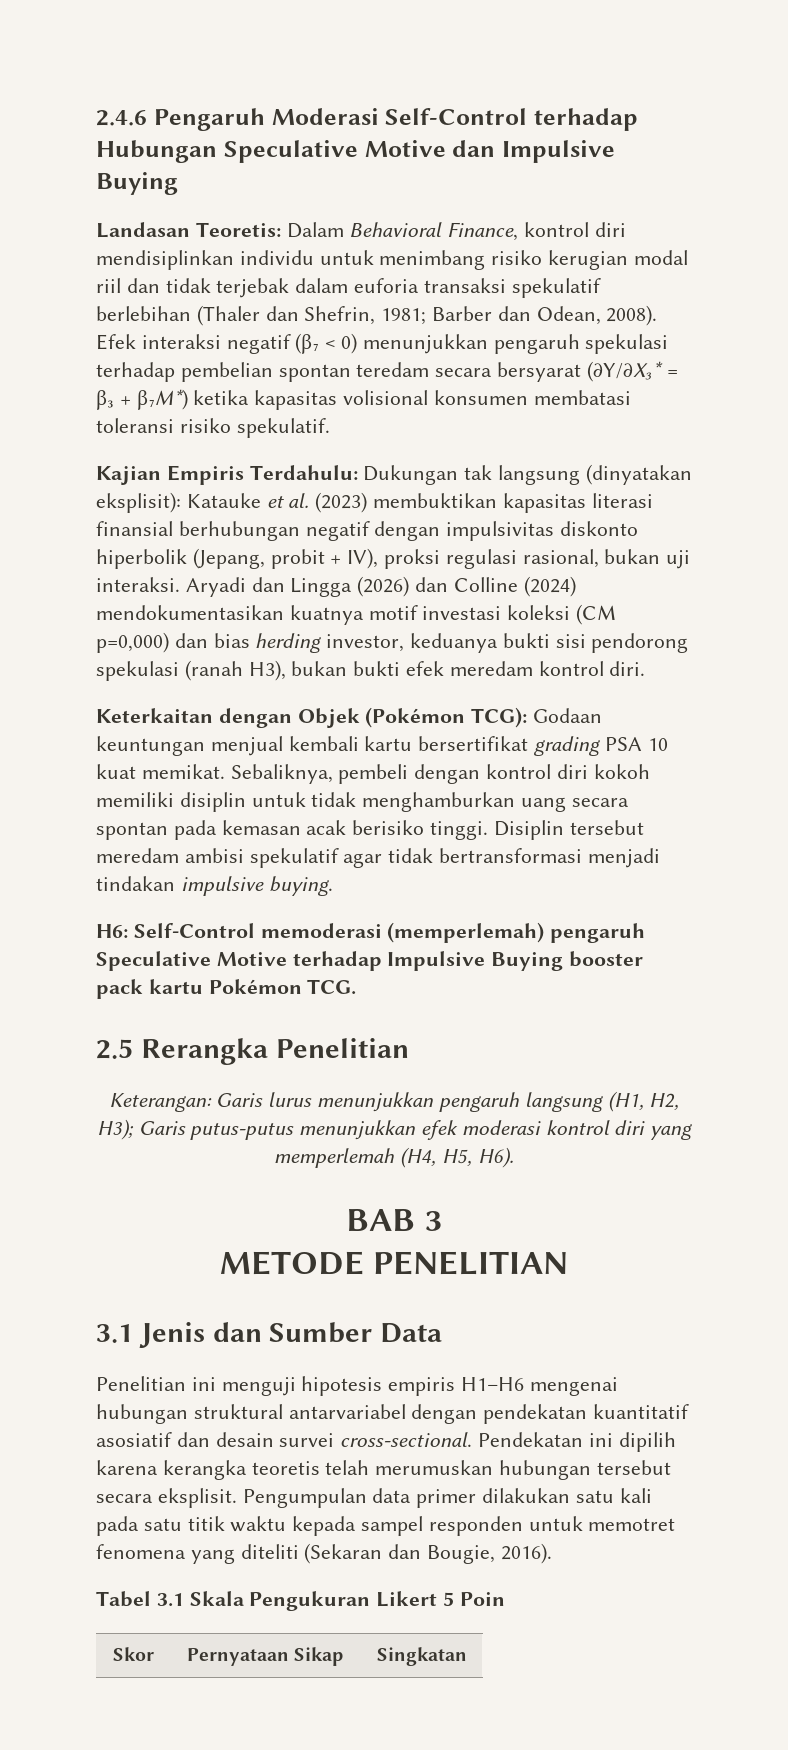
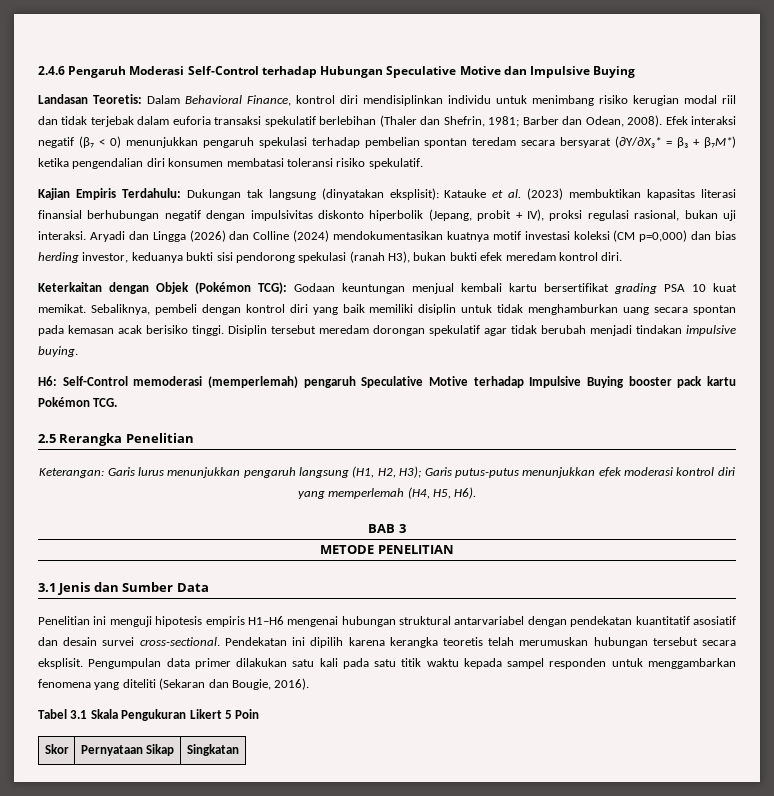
- Efek interaksi negatif (β₇ < 0) menunjukkan pengaruh spekulasi terhadap pembelian spontan teredam secara bersyarat (∂Y/∂X₃* = β₃ + β₇M*) ketika kapasitas volisional konsumen membatasi toleransi risiko spekulatif.
+ Efek interaksi negatif (β₇ < 0) menunjukkan pengaruh spekulasi terhadap pembelian spontan teredam secara bersyarat (∂Y/∂X₃* = β₃ + β₇M*) ketika pengendalian diri konsumen membatasi toleransi risiko spekulatif.
- Sebaliknya, pembeli dengan kontrol diri kokoh memiliki disiplin untuk tidak menghamburkan uang secara spontan pada kemasan acak berisiko tinggi.
+ Sebaliknya, pembeli dengan kontrol diri yang baik memiliki disiplin untuk tidak menghamburkan uang secara spontan pada kemasan acak berisiko tinggi.
- Disiplin tersebut meredam ambisi spekulatif agar tidak bertransformasi menjadi tindakan impulsive buying.
+ Disiplin tersebut meredam dorongan spekulatif agar tidak berubah menjadi tindakan impulsive buying.
- Pengumpulan data primer dilakukan satu kali pada satu titik waktu kepada sampel responden untuk memotret fenomena yang diteliti (Sekaran dan Bougie, 2016).
+ Pengumpulan data primer dilakukan satu kali pada satu titik waktu kepada sampel responden untuk menggambarkan fenomena yang diteliti (Sekaran dan Bougie, 2016).

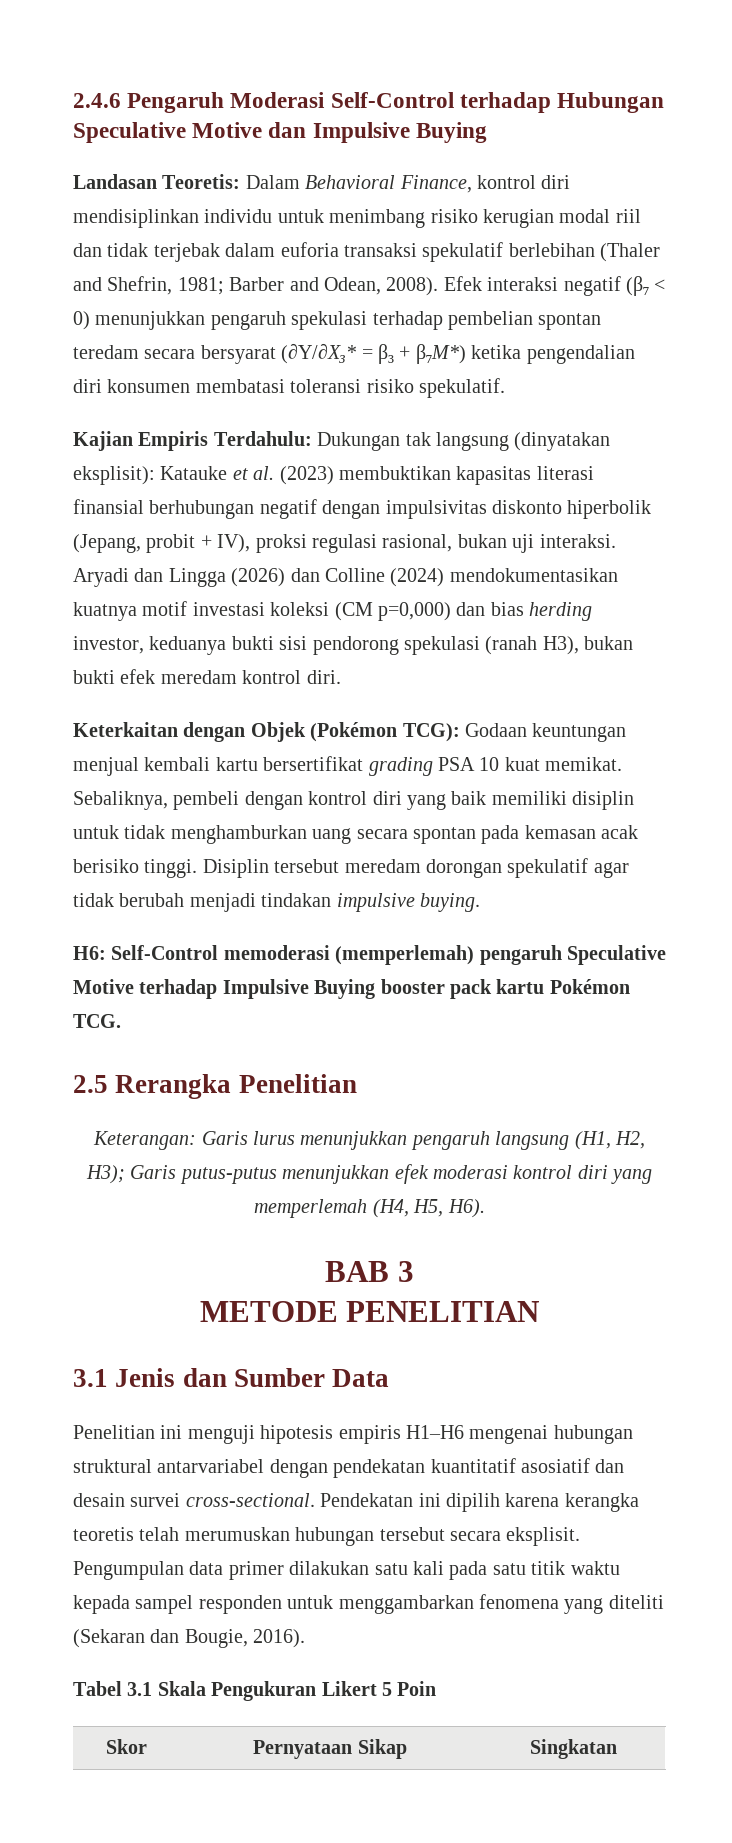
- Landasan Teoretis: Dalam Behavioral Finance, kontrol diri mendisiplinkan individu untuk menimbang risiko kerugian modal riil dan tidak terjebak dalam euforia transaksi spekulatif berlebihan (Thaler dan Shefrin, 1981; Barber dan Odean, 2008).
+ Landasan Teoretis: Dalam Behavioral Finance, kontrol diri mendisiplinkan individu untuk menimbang risiko kerugian modal riil dan tidak terjebak dalam euforia transaksi spekulatif berlebihan (Thaler and Shefrin, 1981; Barber and Odean, 2008).

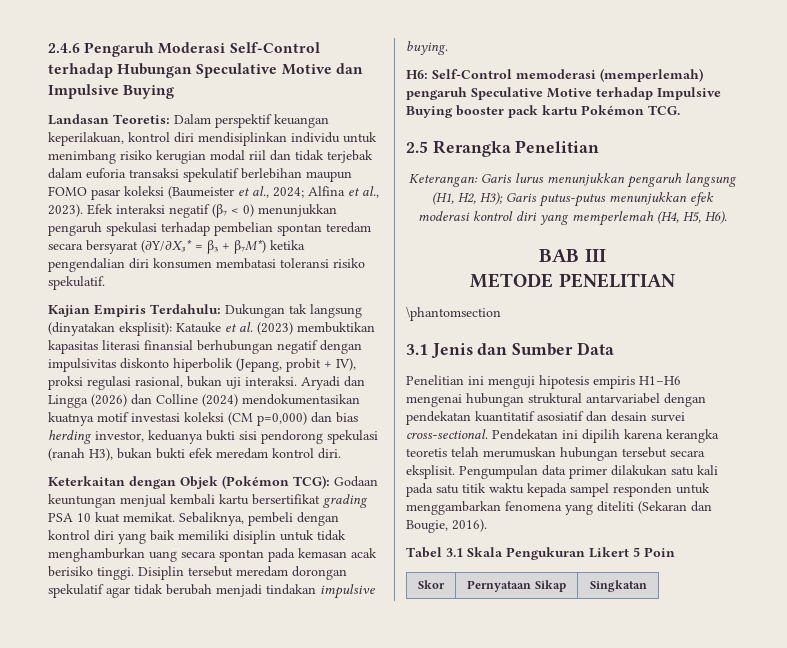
- Landasan Teoretis: Dalam Behavioral Finance, kontrol diri mendisiplinkan individu untuk menimbang risiko kerugian modal riil dan tidak terjebak dalam euforia transaksi spekulatif berlebihan (Thaler and Shefrin, 1981; Barber and Odean, 2008).
+ Landasan Teoretis: Dalam perspektif keuangan keperilakuan, kontrol diri mendisiplinkan individu untuk menimbang risiko kerugian modal riil dan tidak terjebak dalam euforia transaksi spekulatif berlebihan maupun FOMO pasar koleksi (Baumeister et al., 2024; Alfina et al., 2023).
- BAB 3
+ BAB III
+ \phantomsection

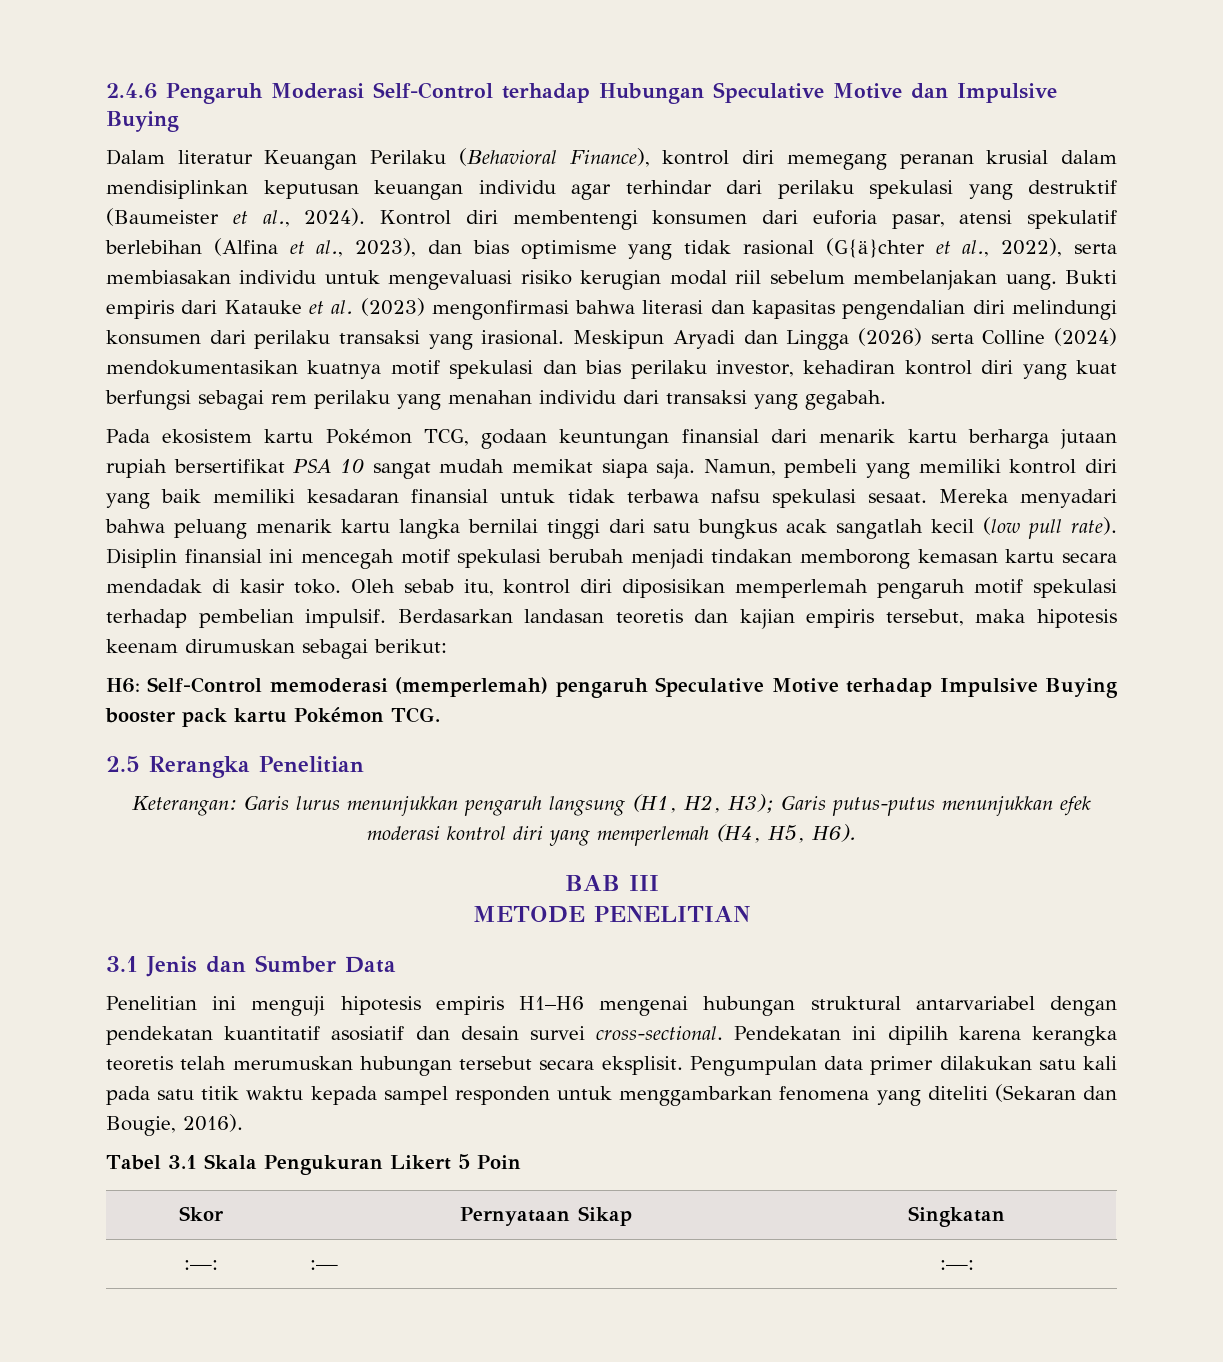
- Landasan Teoretis: Dalam perspektif keuangan keperilakuan, kontrol diri mendisiplinkan individu untuk menimbang risiko kerugian modal riil dan tidak terjebak dalam euforia transaksi spekulatif berlebihan maupun FOMO pasar koleksi (Baumeister et al., 2024; Alfina et al., 2023). Efek interaksi negatif (β₇ < 0) menunjukkan pengaruh spekulasi terhadap pembelian spontan teredam secara bersyarat (∂Y/∂X₃* = β₃ + β₇M*) ketika pengendalian diri konsumen membatasi toleransi risiko spekulatif.
- Kajian Empiris Terdahulu: Dukungan tak langsung (dinyatakan eksplisit): Katauke et al. (2023) membuktikan kapasitas literasi finansial berhubungan negatif dengan impulsivitas diskonto hiperbolik (Jepang, probit + IV), proksi regulasi rasional, bukan uji interaksi. Aryadi dan Lingga (2026) dan Colline (2024) mendokumentasikan kuatnya motif investasi koleksi (CM p=0,000) dan bias herding investor, keduanya bukti sisi pendorong spekulasi (ranah H3), bukan bukti efek meredam kontrol diri.
- Keterkaitan dengan Objek (Pokémon TCG): Godaan keuntungan menjual kembali kartu bersertifikat grading PSA 10 kuat memikat. Sebaliknya, pembeli dengan kontrol diri yang baik memiliki disiplin untuk tidak menghamburkan uang secara spontan pada kemasan acak berisiko tinggi. Disiplin tersebut meredam dorongan spekulatif agar tidak berubah menjadi tindakan impulsive buying.
+ Dalam literatur Keuangan Perilaku (Behavioral Finance), kontrol diri memegang peranan krusial dalam mendisiplinkan keputusan keuangan individu agar terhindar dari perilaku spekulasi yang destruktif (Baumeister et al., 2024). Kontrol diri membentengi konsumen dari euforia pasar, atensi spekulatif berlebihan (Alfina et al., 2023), dan bias optimisme yang tidak rasional (G{ä}chter et al., 2022), serta membiasakan individu untuk mengevaluasi risiko kerugian modal riil sebelum membelanjakan uang. Bukti empiris dari Katauke et al. (2023) mengonfirmasi bahwa literasi dan kapasitas pengendalian diri melindungi konsumen dari perilaku transaksi yang irasional. Meskipun Aryadi dan Lingga (2026) serta Colline (2024) mendokumentasikan kuatnya motif spekulasi dan bias perilaku investor, kehadiran kontrol diri yang kuat berfungsi sebagai rem perilaku yang menahan individu dari transaksi yang gegabah.
+ Pada ekosistem kartu Pokémon TCG, godaan keuntungan finansial dari menarik kartu berharga jutaan rupiah bersertifikat PSA 10 sangat mudah memikat siapa saja. Namun, pembeli yang memiliki kontrol diri yang baik memiliki kesadaran finansial untuk tidak terbawa nafsu spekulasi sesaat. Mereka menyadari bahwa peluang menarik kartu langka bernilai tinggi dari satu bungkus acak sangatlah kecil (low pull rate). Disiplin finansial ini mencegah motif spekulasi berubah menjadi tindakan memborong kemasan kartu secara mendadak di kasir toko. Oleh sebab itu, kontrol diri diposisikan memperlemah pengaruh motif spekulasi terhadap pembelian impulsif. Berdasarkan landasan teoretis dan kajian empiris tersebut, maka hipotesis keenam dirumuskan sebagai berikut:
- \phantomsection
+ :—: | :— | :—:

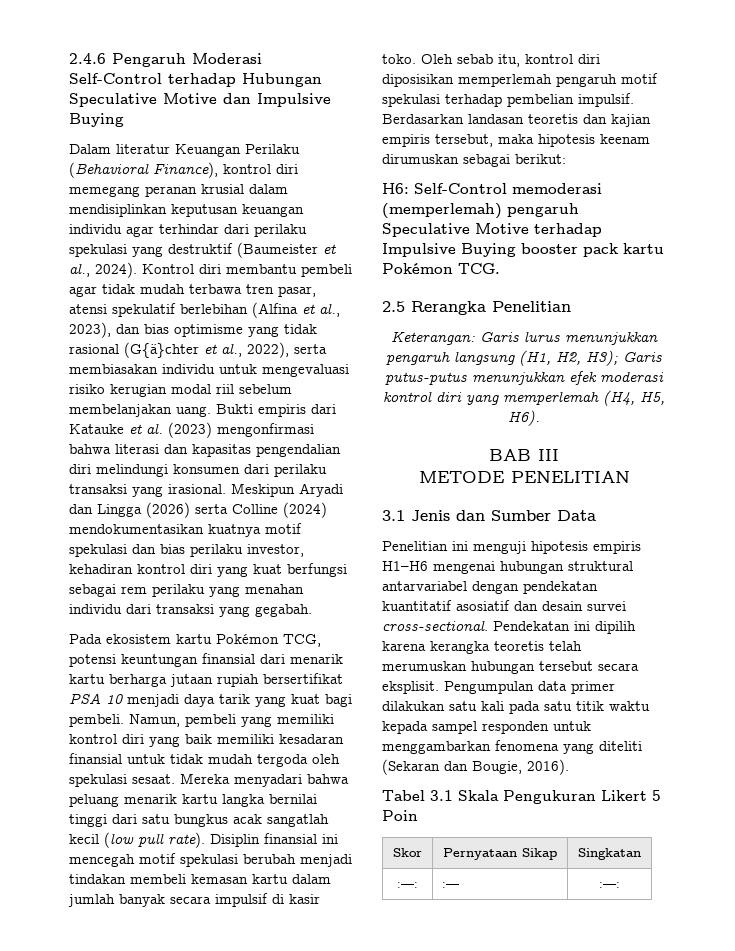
- Kontrol diri membentengi konsumen dari euforia pasar, atensi spekulatif berlebihan (Alfina et al., 2023), dan bias optimisme yang tidak rasional (G{ä}chter et al., 2022), serta membiasakan individu untuk mengevaluasi risiko kerugian modal riil sebelum membelanjakan uang.
+ Kontrol diri membantu pembeli agar tidak mudah terbawa tren pasar, atensi spekulatif berlebihan (Alfina et al., 2023), dan bias optimisme yang tidak rasional (G{ä}chter et al., 2022), serta membiasakan individu untuk mengevaluasi risiko kerugian modal riil sebelum membelanjakan uang.
- Pada ekosistem kartu Pokémon TCG, godaan keuntungan finansial dari menarik kartu berharga jutaan rupiah bersertifikat PSA 10 sangat mudah memikat siapa saja.
+ Pada ekosistem kartu Pokémon TCG, potensi keuntungan finansial dari menarik kartu berharga jutaan rupiah bersertifikat PSA 10 menjadi daya tarik yang kuat bagi pembeli.
- Namun, pembeli yang memiliki kontrol diri yang baik memiliki kesadaran finansial untuk tidak terbawa nafsu spekulasi sesaat.
+ Namun, pembeli yang memiliki kontrol diri yang baik memiliki kesadaran finansial untuk tidak mudah tergoda oleh spekulasi sesaat.
- Disiplin finansial ini mencegah motif spekulasi berubah menjadi tindakan memborong kemasan kartu secara mendadak di kasir toko.
+ Disiplin finansial ini mencegah motif spekulasi berubah menjadi tindakan membeli kemasan kartu dalam jumlah banyak secara impulsif di kasir toko.

